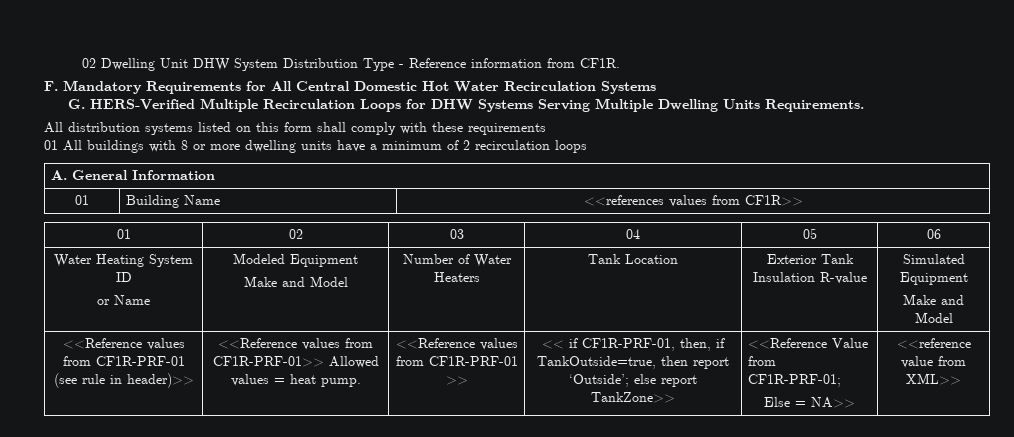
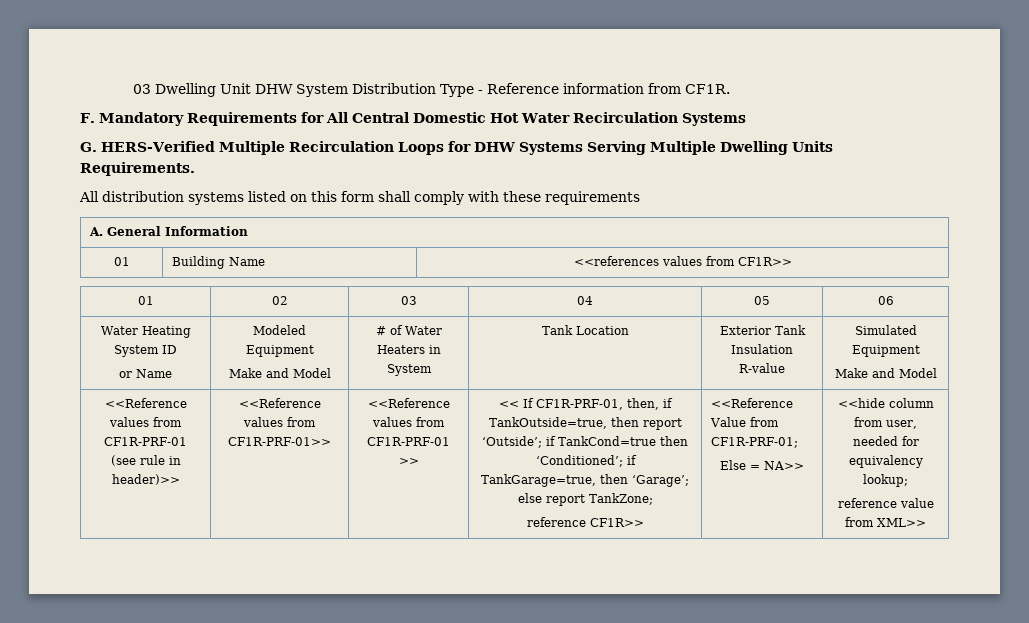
- 02 Dwelling Unit DHW System Distribution Type - Reference information from CF1R.
+ 03 Dwelling Unit DHW System Distribution Type - Reference information from CF1R.
- 01 All buildings with 8 or more dwelling units have a minimum of 2 recirculation loops
  Water Heating System ID
  or Name | Modeled Equipment
- Make and Model | Number of Water Heaters | Tank Location | Exterior Tank Insulation R-value | Simulated Equipment
+ Make and Model | # of Water Heaters in System | Tank Location | Exterior Tank Insulation R-value | Simulated Equipment
- <<Reference values from CF1R-PRF-01>> Allowed values = heat pump.
+ <<Reference values from CF1R-PRF-01>>
- << if CF1R-PRF-01, then, if TankOutside=true, then report ‘Outside’; else report TankZone>>
+ << If CF1R-PRF-01, then, if TankOutside=true, then report ‘Outside’; if TankCond=true then ‘Conditioned’; if TankGarage=true, then ‘Garage’; else report TankZone;
+ reference CF1R>>
- <<reference value from XML>>
+ <<hide column from user, needed for equivalency lookup;
+ reference value from XML>>

